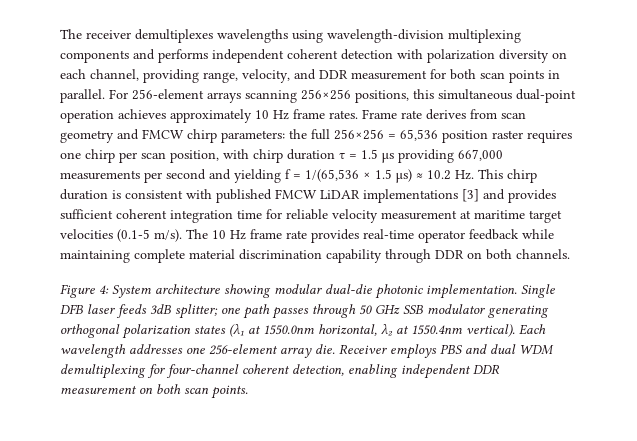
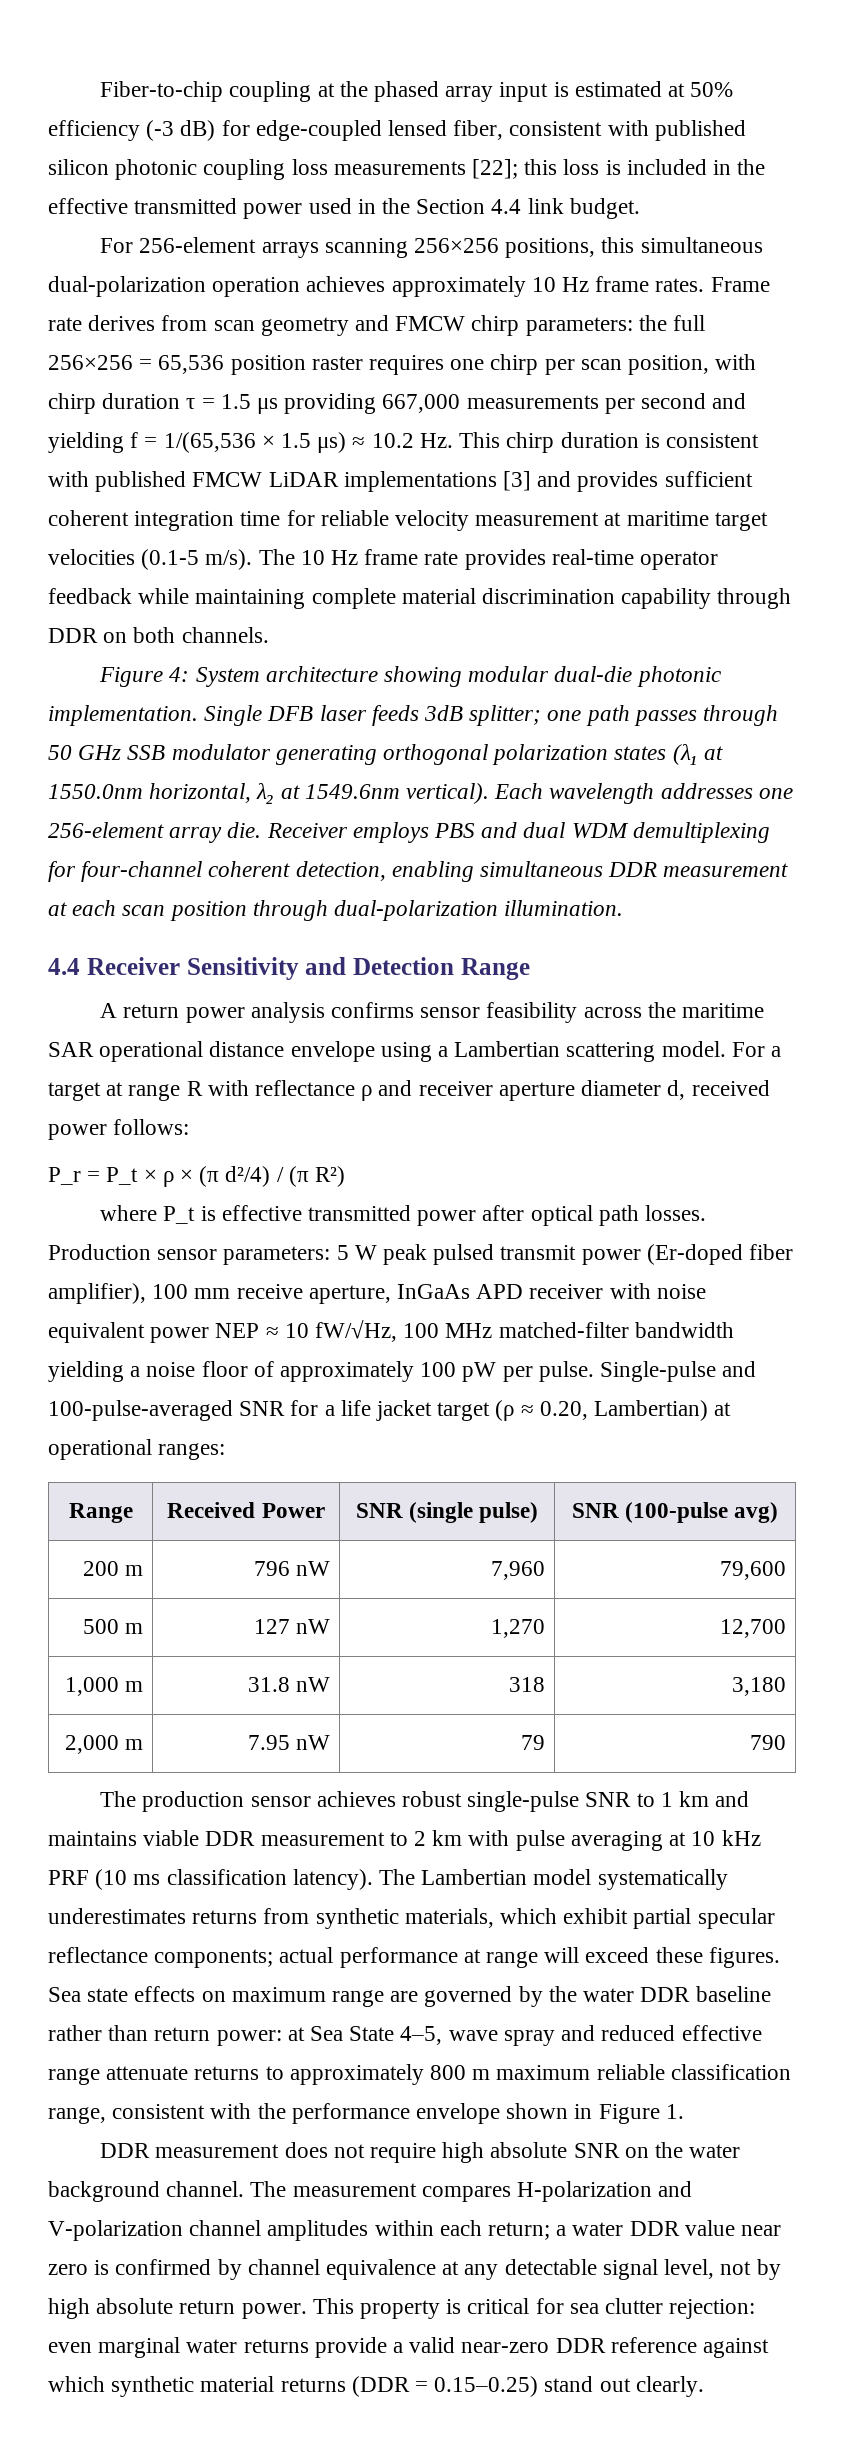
- The receiver demultiplexes wavelengths using wavelength-division multiplexing components and performs independent coherent detection with polarization diversity on each channel, providing range, velocity, and DDR measurement for both scan points in parallel. For 256-element arrays scanning 256×256 positions, this simultaneous dual-point operation achieves approximately 10 Hz frame rates.
+ Fiber-to-chip coupling at the phased array input is estimated at 50% efficiency (-3 dB) for edge-coupled lensed fiber, consistent with published silicon photonic coupling loss measurements [22]; this loss is included in the effective transmitted power used in the Section 4.4 link budget.
+ For 256-element arrays scanning 256×256 positions, this simultaneous dual-polarization operation achieves approximately 10 Hz frame rates.
- Single DFB laser feeds 3dB splitter; one path passes through 50 GHz SSB modulator generating orthogonal polarization states (λ₁ at 1550.0nm horizontal, λ₂ at 1550.4nm vertical).
+ Single DFB laser feeds 3dB splitter; one path passes through 50 GHz SSB modulator generating orthogonal polarization states (λ₁ at 1550.0nm horizontal, λ₂ at 1549.6nm vertical).
- Receiver employs PBS and dual WDM demultiplexing for four-channel coherent detection, enabling independent DDR measurement on both scan points.
+ Receiver employs PBS and dual WDM demultiplexing for four-channel coherent detection, enabling simultaneous DDR measurement at each scan position through dual-polarization illumination.
+ 4.4 Receiver Sensitivity and Detection Range
+ A return power analysis confirms sensor feasibility across the maritime SAR operational distance envelope using a Lambertian scattering model. For a target at range R with reflectance ρ and receiver aperture diameter d, received power follows:
+ P_r = P_t × ρ × (π d²/4) / (π R²)
+ where P_t is effective transmitted power after optical path losses. Production sensor parameters: 5 W peak pulsed transmit power (Er-doped fiber amplifier), 100 mm receive aperture, InGaAs APD receiver with noise equivalent power NEP ≈ 10 fW/√Hz, 100 MHz matched-filter bandwidth yielding a noise floor of approximately 100 pW per pulse. Single-pulse and 100-pulse-averaged SNR for a life jacket target (ρ ≈ 0.20, Lambertian) at operational ranges:
+ Range | Received Power | SNR (single pulse) | SNR (100-pulse avg)
+ 200 m | 796 nW | 7,960 | 79,600
+ 500 m | 127 nW | 1,270 | 12,700
+ 1,000 m | 31.8 nW | 318 | 3,180
+ 2,000 m | 7.95 nW | 79 | 790
+ The production sensor achieves robust single-pulse SNR to 1 km and maintains viable DDR measurement to 2 km with pulse averaging at 10 kHz PRF (10 ms classification latency). The Lambertian model systematically underestimates returns from synthetic materials, which exhibit partial specular reflectance components; actual performance at range will exceed these figures. Sea state effects on maximum range are governed by the water DDR baseline rather than return power: at Sea State 4–5, wave spray and reduced effective range attenuate returns to approximately 800 m maximum reliable classification range, consistent with the performance envelope shown in Figure 1.
+ DDR measurement does not require high absolute SNR on the water background channel. The measurement compares H-polarization and V-polarization channel amplitudes within each return; a water DDR value near zero is confirmed by channel equivalence at any detectable signal level, not by high absolute return power. This property is critical for sea clutter rejection: even marginal water returns provide a valid near-zero DDR reference against which synthetic material returns (DDR = 0.15–0.25) stand out clearly.

